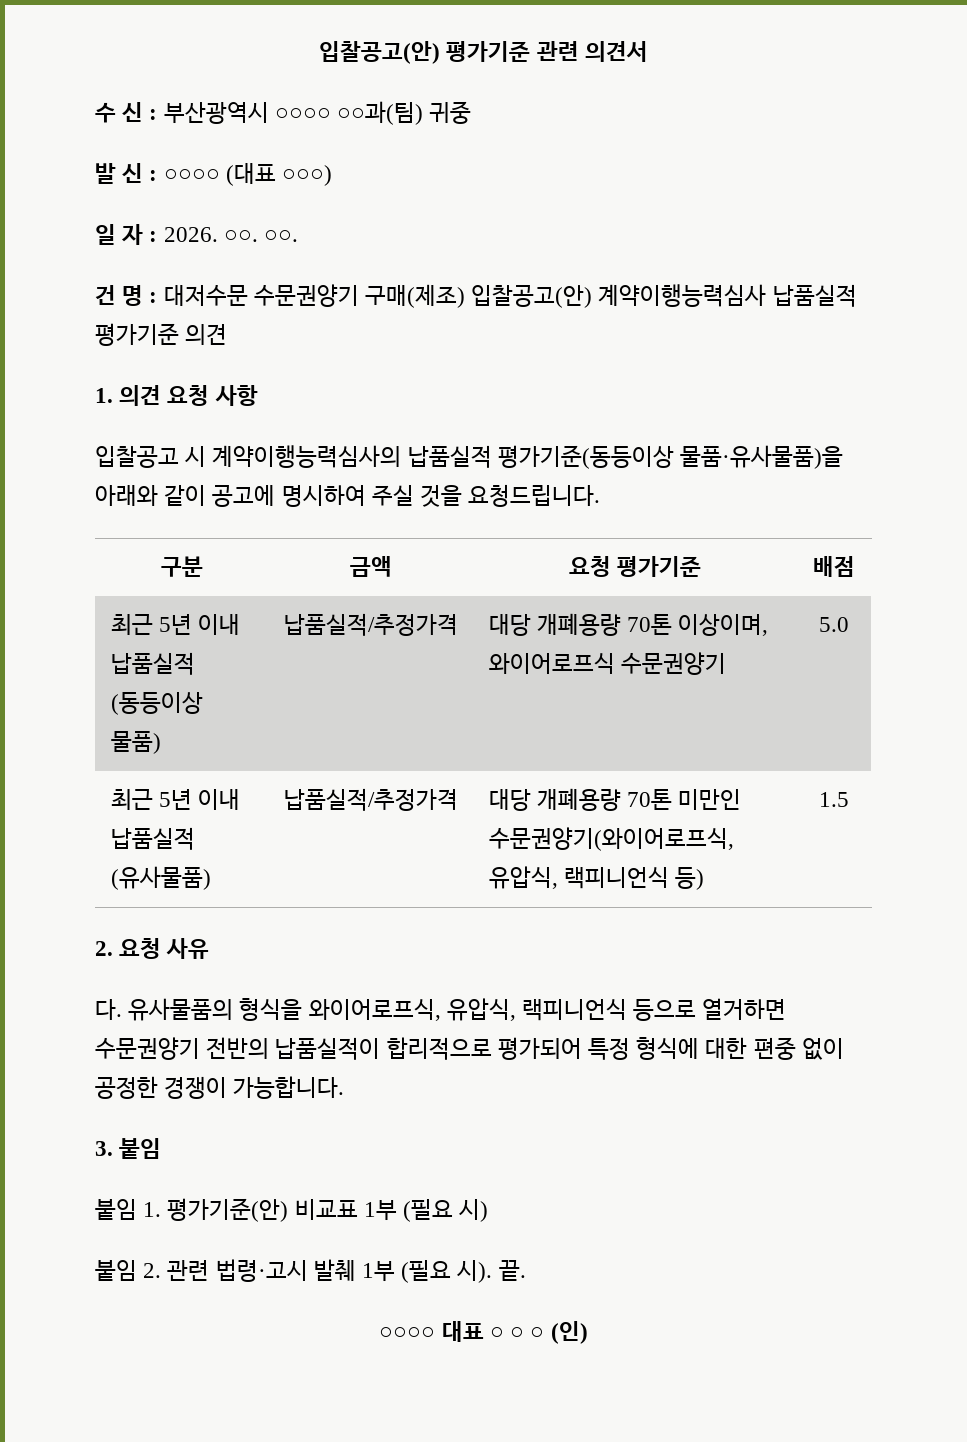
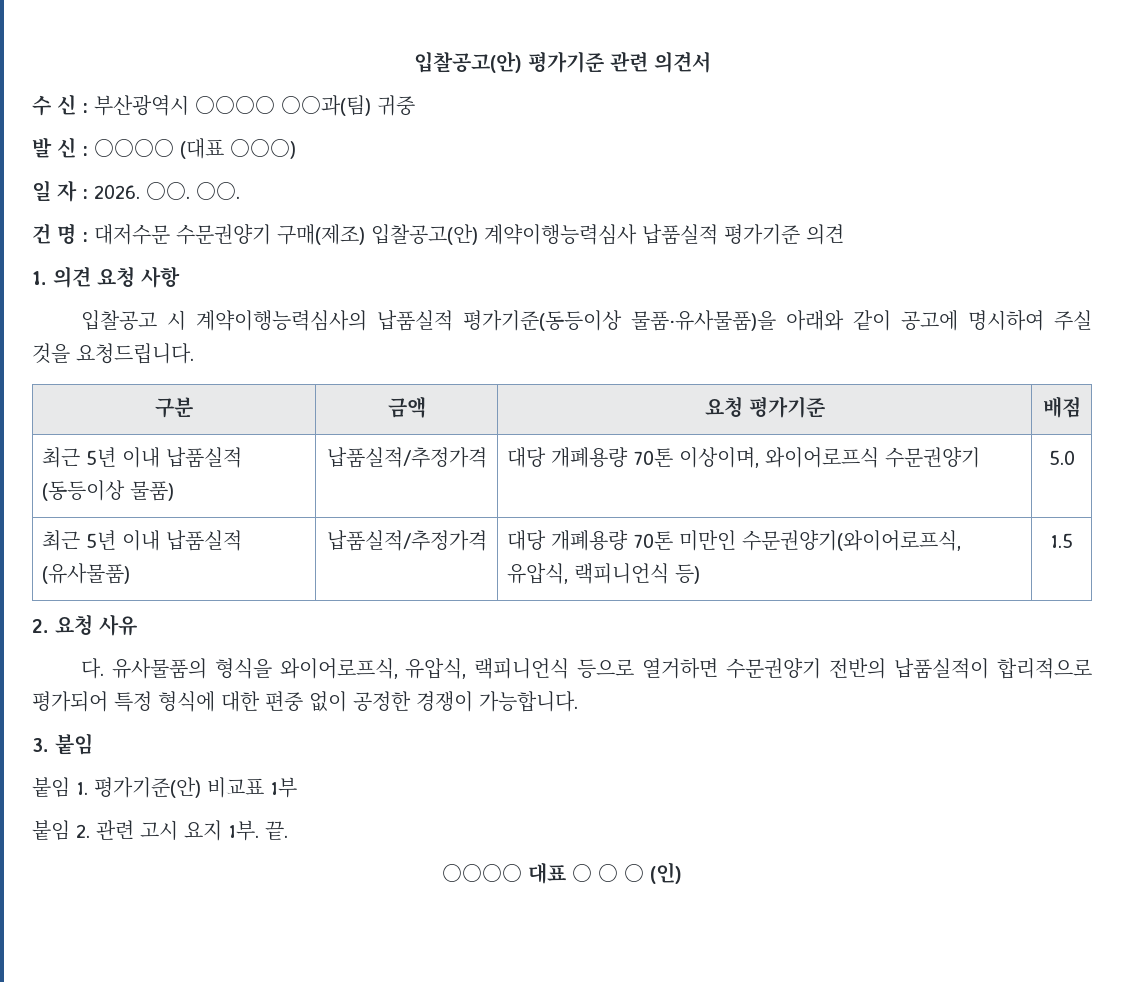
- 붙임 1. 평가기준(안) 비교표 1부 (필요 시)
+ 붙임 1. 평가기준(안) 비교표 1부
- 붙임 2. 관련 법령·고시 발췌 1부 (필요 시).
+ 붙임 2. 관련 고시 요지 1부.

